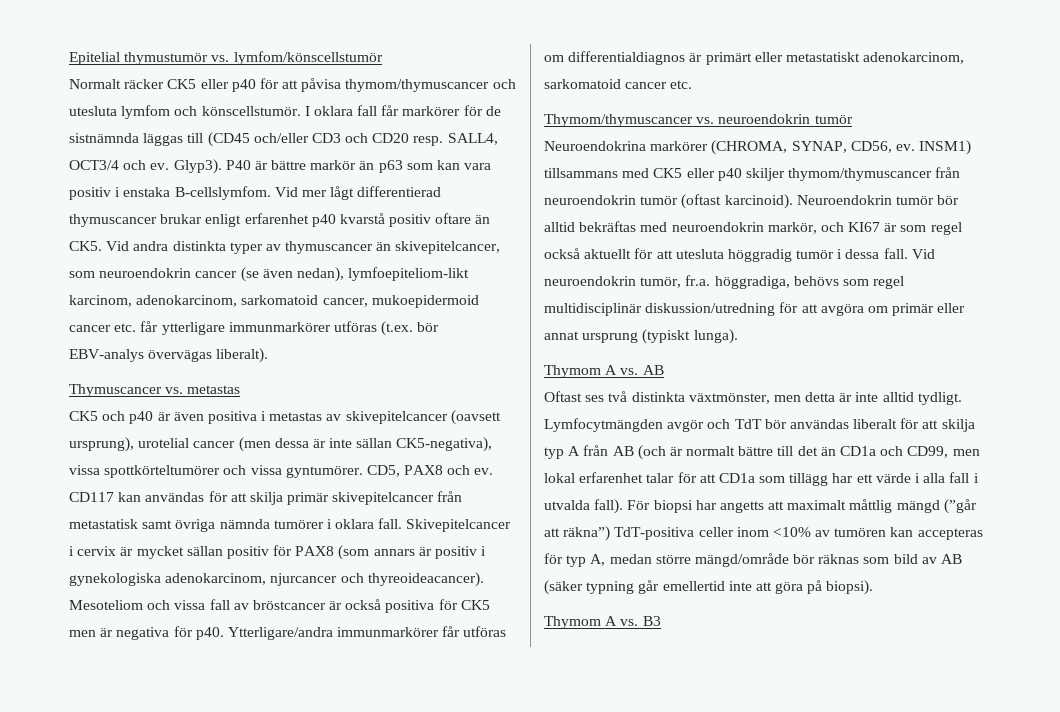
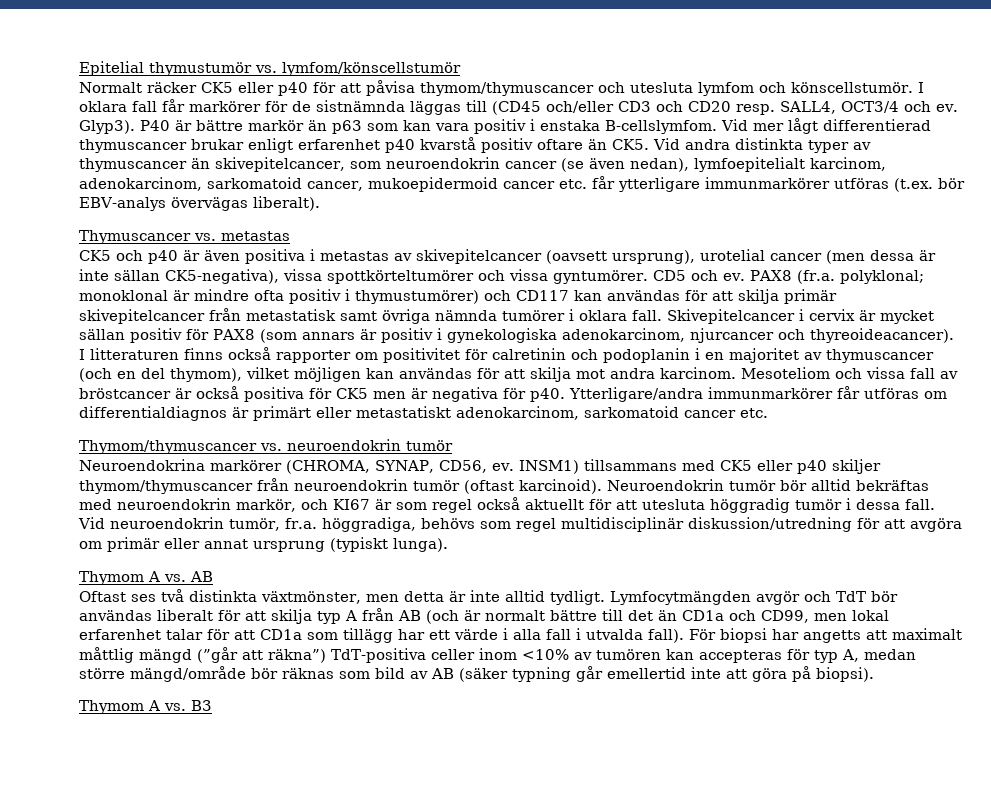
- Vid mer lågt differentierad thymuscancer brukar enligt erfarenhet p40 kvarstå positiv oftare än CK5. Vid andra distinkta typer av thymuscancer än skivepitelcancer, som neuroendokrin cancer (se även nedan), lymfoepiteliom-likt karcinom, adenokarcinom, sarkomatoid cancer, mukoepidermoid cancer etc. får ytterligare immunmarkörer utföras (t.ex. bör EBV-analys övervägas liberalt).
+ Vid mer lågt differentierad thymuscancer brukar enligt erfarenhet p40 kvarstå positiv oftare än CK5. Vid andra distinkta typer av thymuscancer än skivepitelcancer, som neuroendokrin cancer (se även nedan), lymfoepitelialt karcinom, adenokarcinom, sarkomatoid cancer, mukoepidermoid cancer etc. får ytterligare immunmarkörer utföras (t.ex. bör EBV-analys övervägas liberalt).
- CD5, PAX8 och ev. CD117 kan användas för att skilja primär skivepitelcancer från metastatisk samt övriga nämnda tumörer i oklara fall.
+ CD5 och ev. PAX8 (fr.a. polyklonal; monoklonal är mindre ofta positiv i thymustumörer) och CD117 kan användas för att skilja primär skivepitelcancer från metastatisk samt övriga nämnda tumörer i oklara fall.
+ I litteraturen finns också rapporter om positivitet för calretinin och podoplanin i en majoritet av thymuscancer (och en del thymom), vilket möjligen kan användas för att skilja mot andra karcinom.

